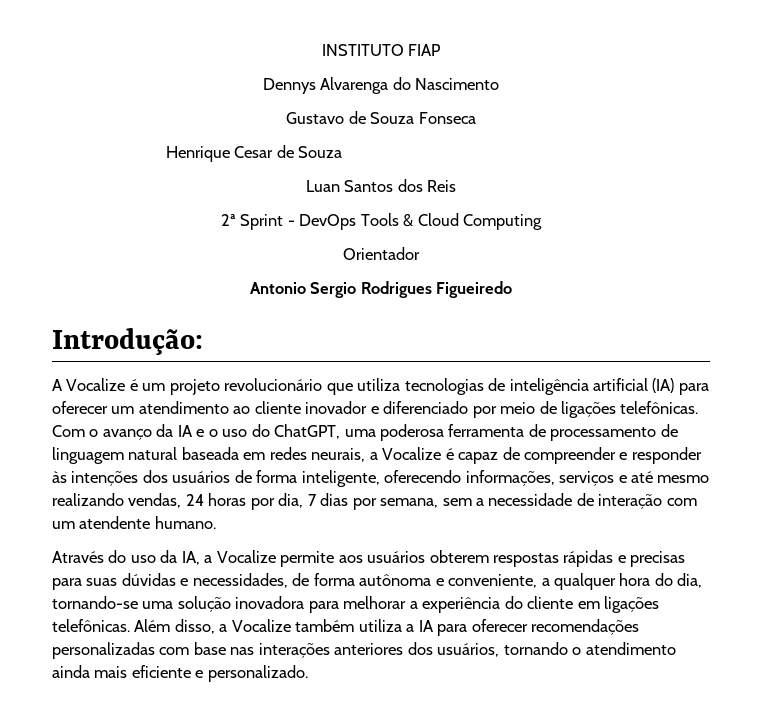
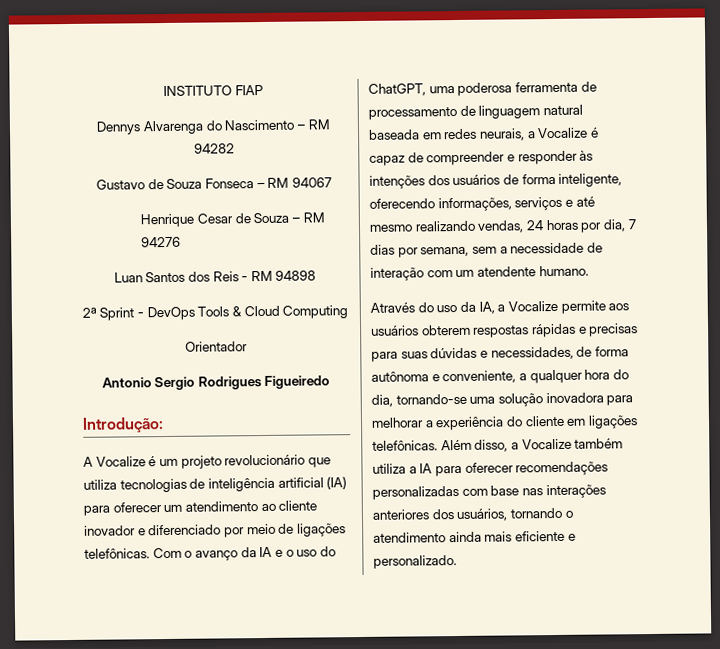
- Dennys Alvarenga do Nascimento
+ Dennys Alvarenga do Nascimento – RM 94282
- Gustavo de Souza Fonseca
+ Gustavo de Souza Fonseca – RM 94067
- Henrique Cesar de Souza
+ Henrique Cesar de Souza – RM 94276
- Luan Santos dos Reis
+ Luan Santos dos Reis - RM 94898

